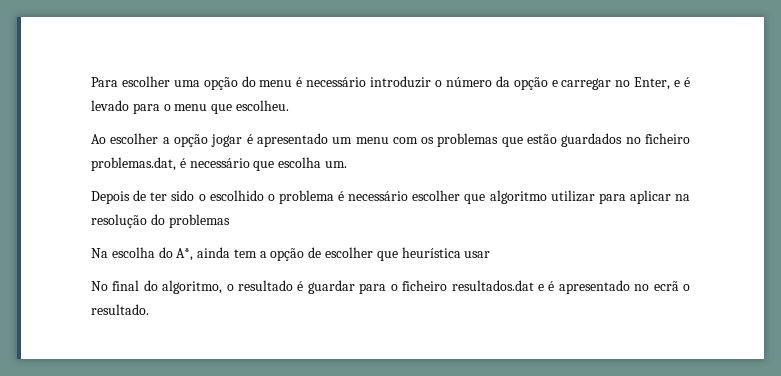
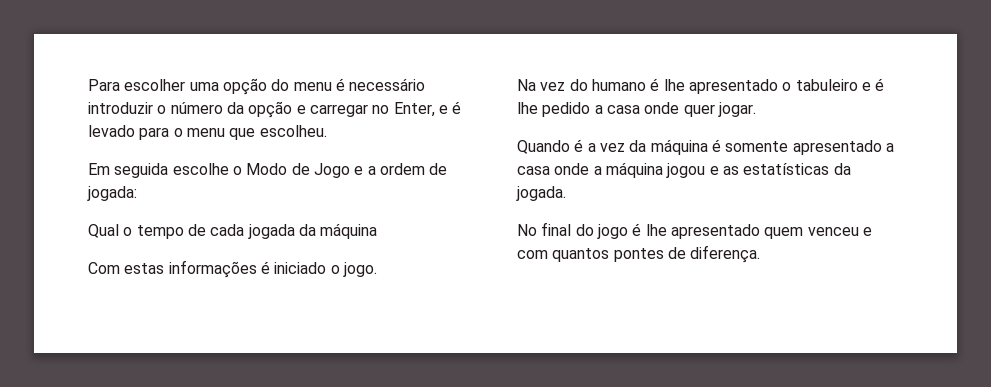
- Ao escolher a opção jogar é apresentado um menu com os problemas que estão guardados no ficheiro problemas.dat, é necessário que escolha um.
- Depois de ter sido o escolhido o problema é necessário escolher que algoritmo utilizar para aplicar na resolução do problemas
- Na escolha do A*, ainda tem a opção de escolher que heurística usar
- No final do algoritmo, o resultado é guardar para o ficheiro resultados.dat e é apresentado no ecrã o resultado.
+ Em seguida escolhe o Modo de Jogo e a ordem de jogada:
+ Qual o tempo de cada jogada da máquina
+ Com estas informações é iniciado o jogo.
+ Na vez do humano é lhe apresentado o tabuleiro e é lhe pedido a casa onde quer jogar.
+ Quando é a vez da máquina é somente apresentado a casa onde a máquina jogou e as estatísticas da jogada.
+ No final do jogo é lhe apresentado quem venceu e com quantos pontes de diferença.

